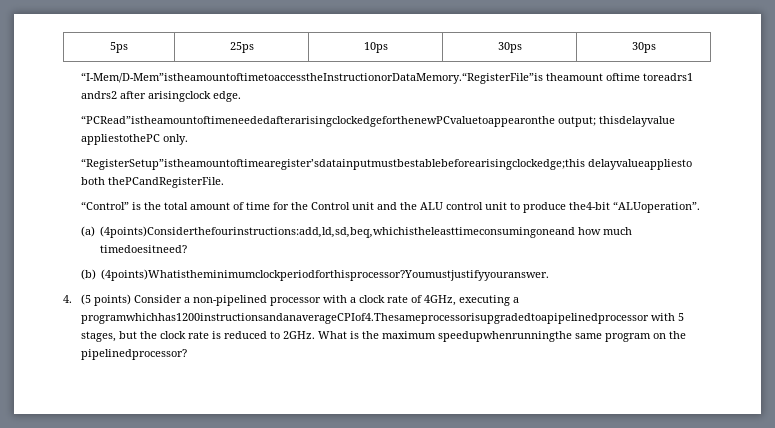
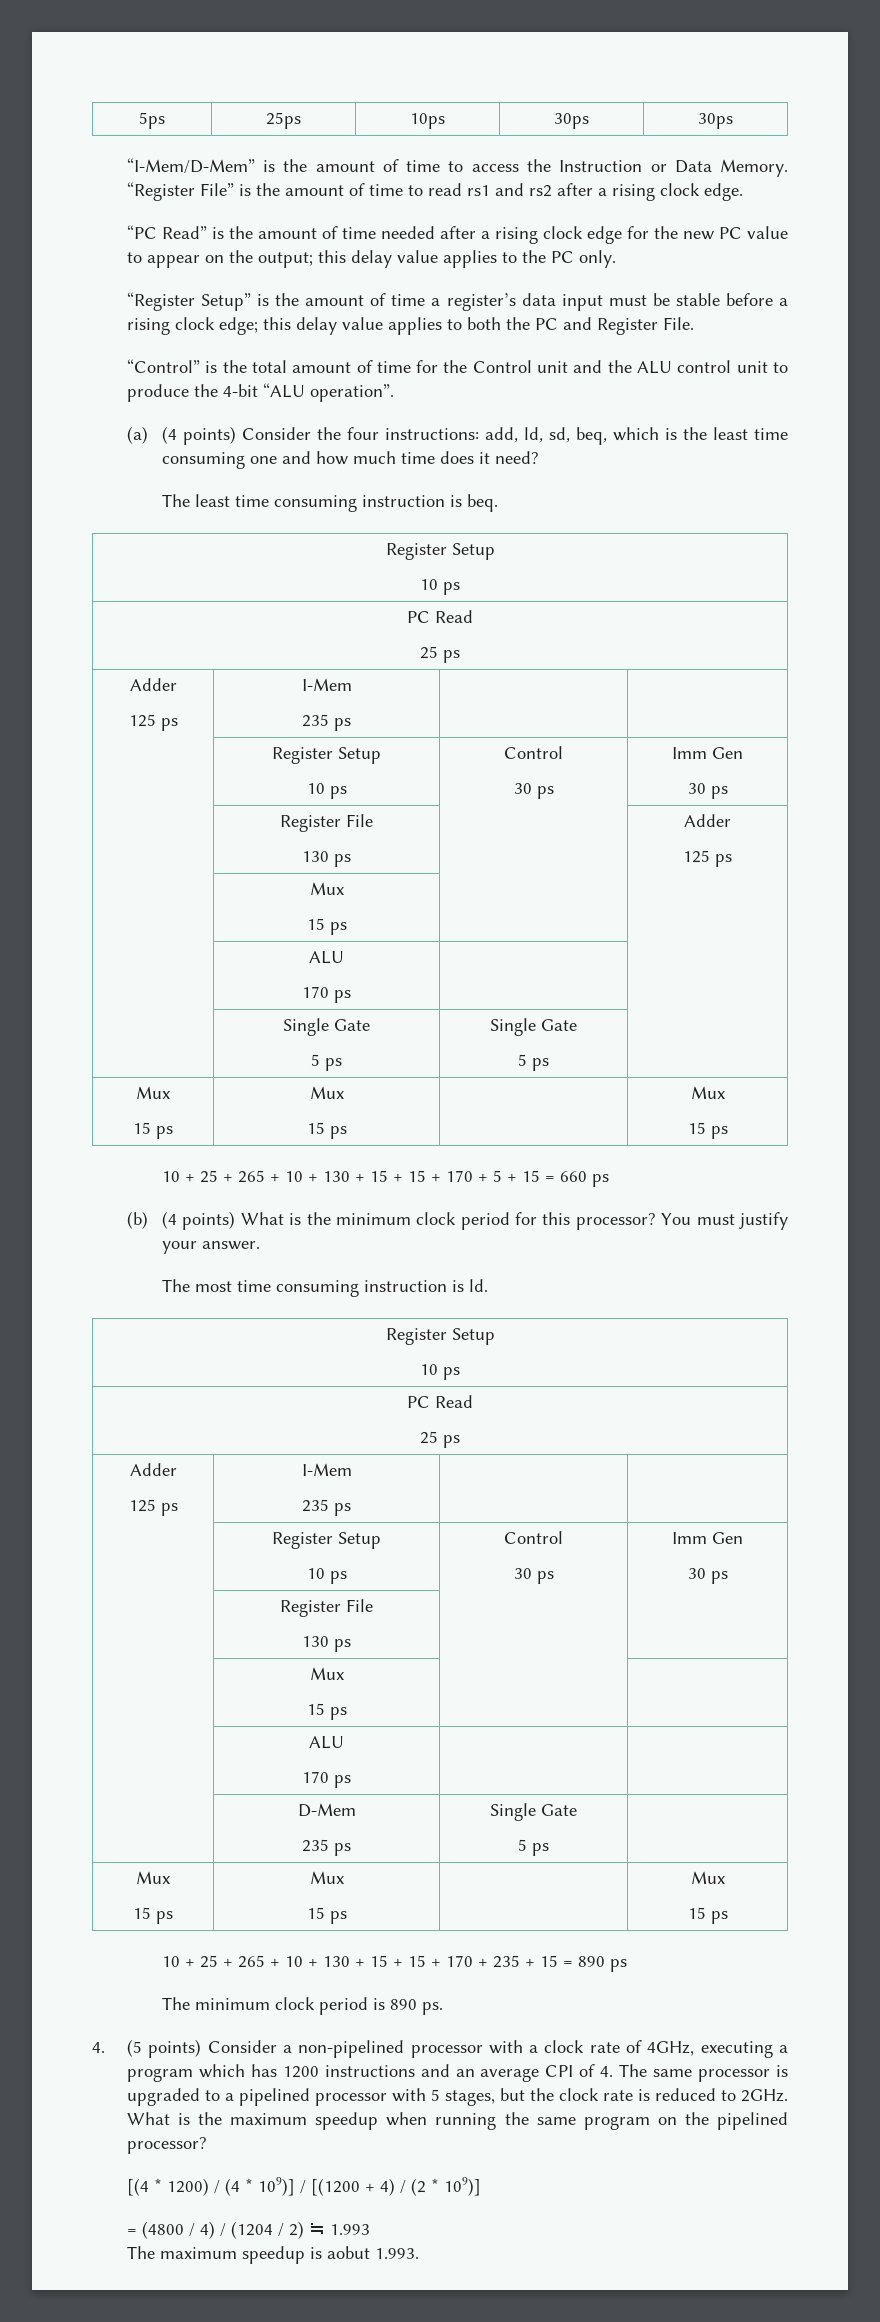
- “I-Mem/D-Mem”istheamountoftimetoaccesstheInstructionorDataMemory.“RegisterFile”is theamount oftime toreadrs1 andrs2 after arisingclock edge.
- “PCRead”istheamountoftimeneededafterarisingclockedgeforthenewPCvaluetoappearonthe output; thisdelayvalue appliestothePC only.
- “RegisterSetup”istheamountoftimearegister’sdatainputmustbestablebeforearisingclockedge;this delayvalueappliesto both thePCandRegisterFile.
+ “I-Mem/D-Mem” is the amount of time to access the Instruction or Data Memory. “Register File” is the amount of time to read rs1 and rs2 after a rising clock edge.
+ “PC Read” is the amount of time needed after a rising clock edge for the new PC value to appear on the output; this delay value applies to the PC only.
+ “Register Setup” is the amount of time a register’s data input must be stable before a rising clock edge; this delay value applies to both the PC and Register File.
- “Control” is the total amount of time for the Control unit and the ALU control unit to produce the4-bit “ALUoperation”.
- (a) (4points)Considerthefourinstructions:add,ld,sd,beq,whichistheleasttimeconsumingoneand how much timedoesitneed?
- (b) (4points)Whatistheminimumclockperiodforthisprocessor?Youmustjustifyyouranswer.
+ “Control” is the total amount of time for the Control unit and the ALU control unit to produce the 4-bit “ALU operation”.
+ (a) (4 points) Consider the four instructions: add, ld, sd, beq, which is the least time consuming one and how much time does it need?
+ The least time consuming instruction is beq.
+ Register Setup
+ 10 ps
+ PC Read
+ 25 ps
+ Adder
+ 125 ps | I-Mem
+ 235 ps | |
+ | Register Setup
+ 10 ps | Control
+ 30 ps | Imm Gen
+ 30 ps
+ | Register File
+ 130 ps | | Adder
+ 125 ps
+ | Mux
+ 15 ps | |
+ | ALU
+ 170 ps | |
+ | Single Gate
+ 5 ps | Single Gate
+ 5 ps |
+ Mux
+ 15 ps | Mux
+ 15 ps | | Mux
+ 15 ps
+ 10 + 25 + 265 + 10 + 130 + 15 + 15 + 170 + 5 + 15 = 660 ps
+ (b) (4 points) What is the minimum clock period for this processor? You must justify your answer.
+ The most time consuming instruction is ld.
+ Register Setup
+ 10 ps
+ PC Read
+ 25 ps
+ Adder
+ 125 ps | I-Mem
+ 235 ps | |
+ | Register Setup
+ 10 ps | Control
+ 30 ps | Imm Gen
+ 30 ps
+ | Register File
+ 130 ps | |
+ | Mux
+ 15 ps | |
+ | ALU
+ 170 ps | |
+ | D-Mem
+ 235 ps | Single Gate
+ 5 ps |
+ Mux
+ 15 ps | Mux
+ 15 ps | | Mux
+ 15 ps
+ 10 + 25 + 265 + 10 + 130 + 15 + 15 + 170 + 235 + 15 = 890 ps
+ The minimum clock period is 890 ps.
- 4. (5 points) Consider a non-pipelined processor with a clock rate of 4GHz, executing a programwhichhas1200instructionsandanaverageCPIof4.Thesameprocessorisupgradedtoapipelinedprocessor with 5 stages, but the clock rate is reduced to 2GHz.
+ 4. (5 points) Consider a non-pipelined processor with a clock rate of 4GHz, executing a program which has 1200 instructions and an average CPI of 4. The same processor is upgraded to a pipelined processor with 5 stages, but the clock rate is reduced to 2GHz.
- What is the maximum speedupwhenrunningthe same program on the pipelinedprocessor?
+ What is the maximum speedup when running the same program on the pipelined processor?
+ [(4 * 1200) / (4 * 109)] / [(1200 + 4) / (2 * 109)]
+ = (4800 / 4) / (1204 / 2) ≒ 1.993
+ The maximum speedup is aobut 1.993.

